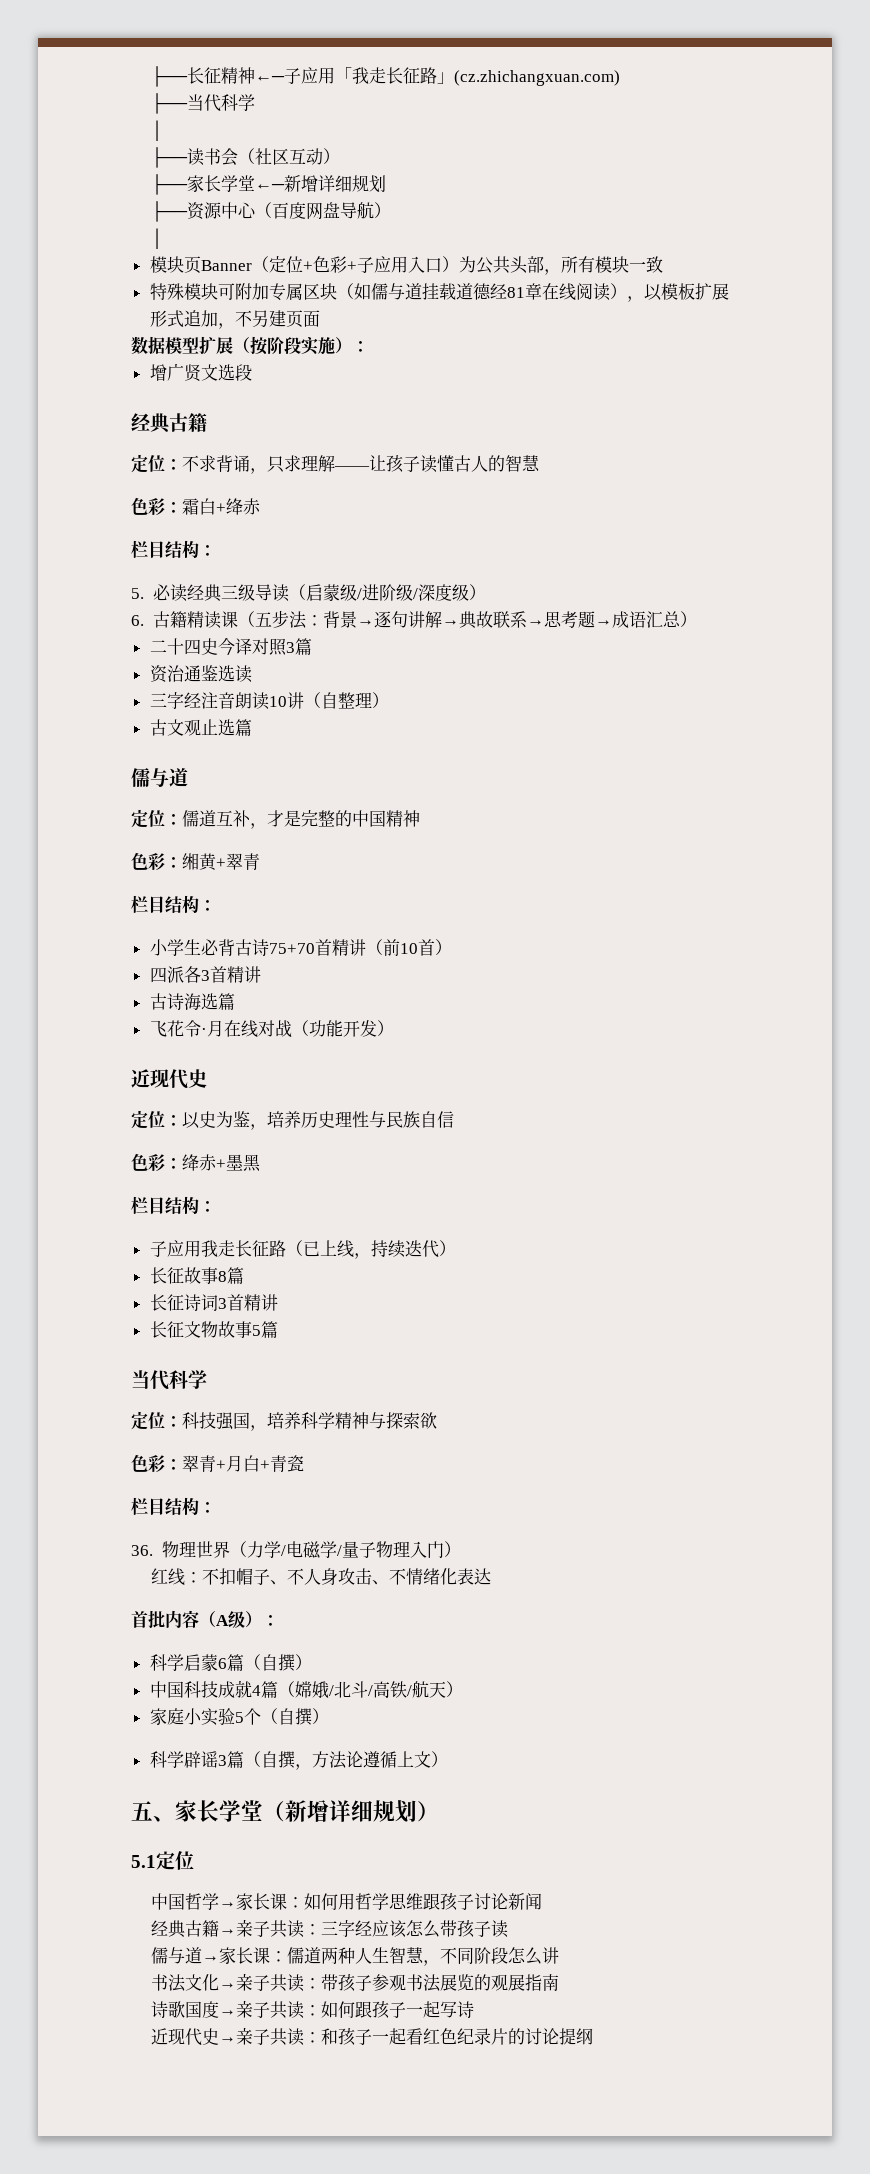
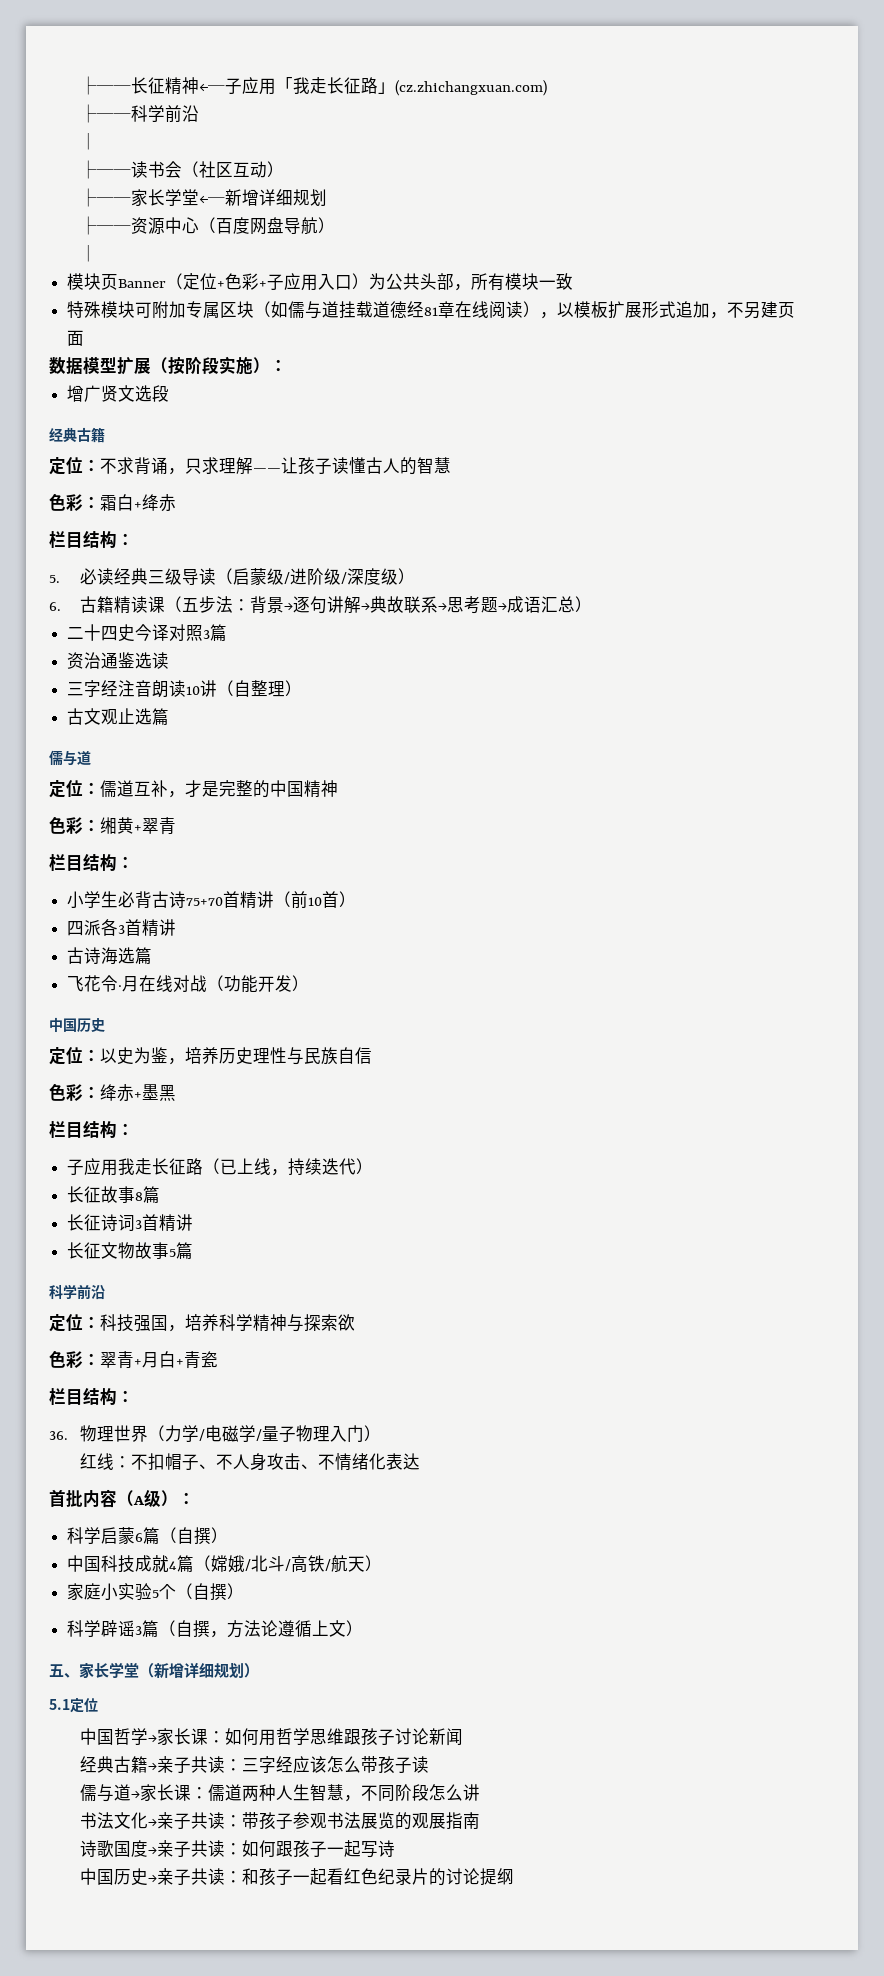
- ├──当代科学
+ ├──科学前沿
  飞花令·月在线对战（功能开发）
- 近现代史
+ 中国历史
  长征文物故事5篇
- 当代科学
+ 科学前沿
- 近现代史→亲子共读：和孩子一起看红色纪录片的讨论提纲
+ 中国历史→亲子共读：和孩子一起看红色纪录片的讨论提纲

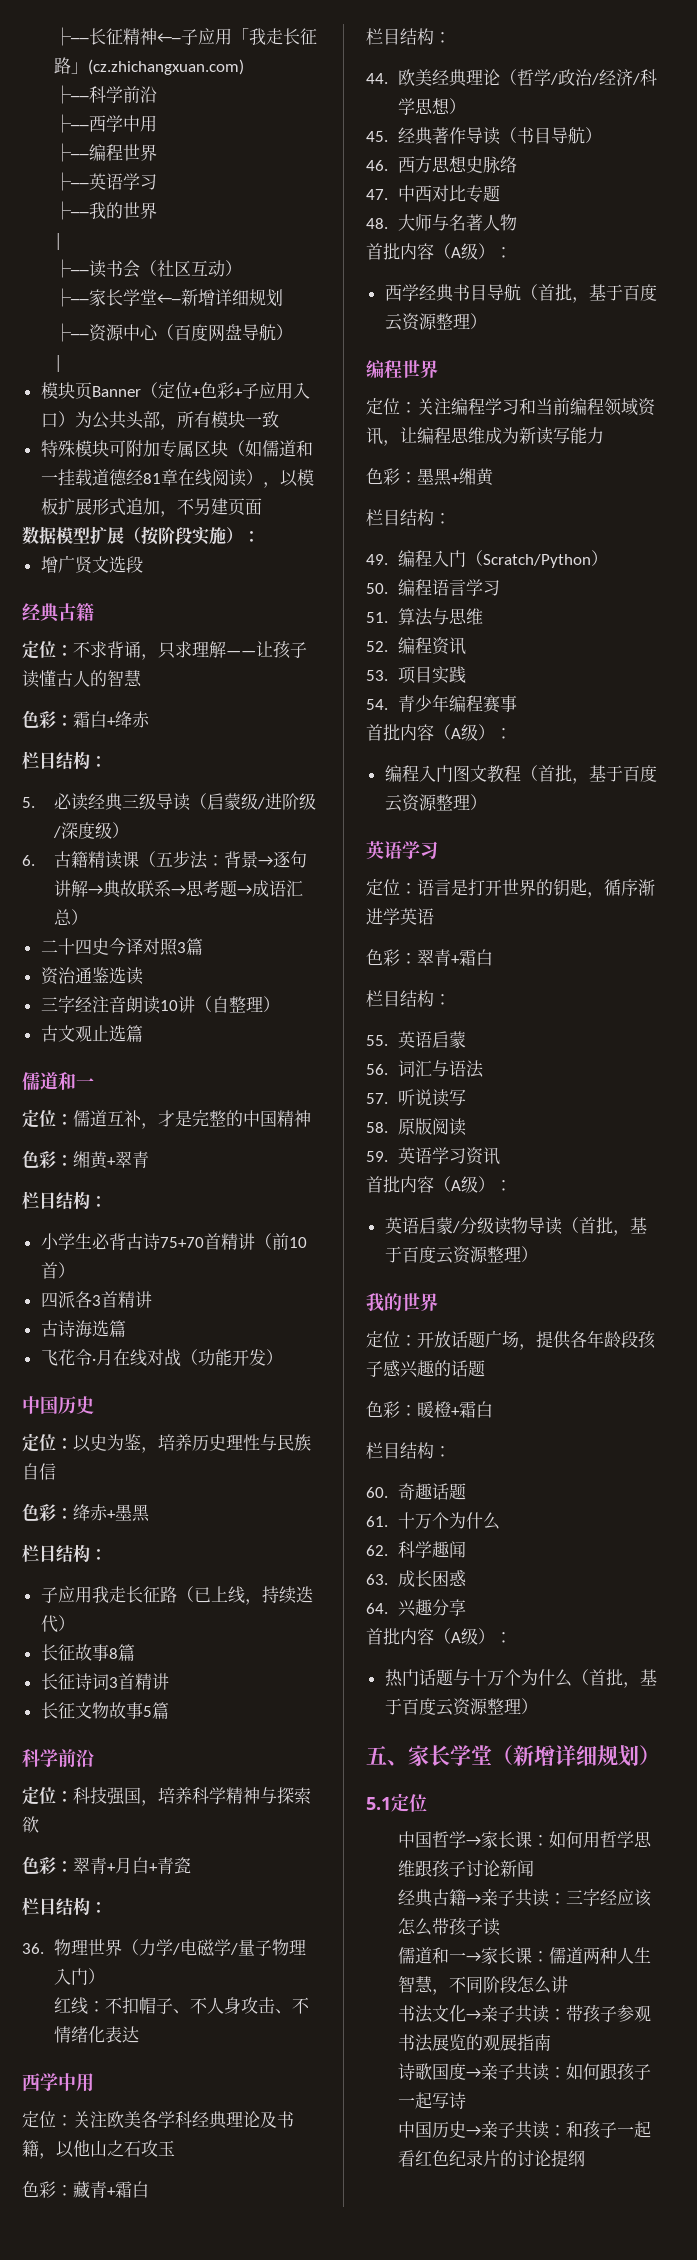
+ ├──西学中用
+ ├──编程世界
+ ├──英语学习
+ ├──我的世界
- 特殊模块可附加专属区块（如儒与道挂载道德经81章在线阅读），以模板扩展形式追加，不另建页面
+ 特殊模块可附加专属区块（如儒道和一挂载道德经81章在线阅读），以模板扩展形式追加，不另建页面
  古文观止选篇
- 儒与道
+ 儒道和一
  红线：不扣帽子、不人身攻击、不情绪化表达
+ 西学中用
+ 定位：关注欧美各学科经典理论及书籍，以他山之石攻玉
+ 色彩：藏青+霜白
+ 栏目结构：
+ 44.欧美经典理论（哲学/政治/经济/科学思想）
+ 45.经典著作导读（书目导航）
+ 46.西方思想史脉络
+ 47.中西对比专题
+ 48.大师与名著人物
  首批内容（A级）：
- 科学启蒙6篇（自撰）
- 中国科技成就4篇（嫦娥/北斗/高铁/航天）
- 家庭小实验5个（自撰）
- 科学辟谣3篇（自撰，方法论遵循上文）
+ 西学经典书目导航（首批，基于百度云资源整理）
+ 编程世界
+ 定位：关注编程学习和当前编程领域资讯，让编程思维成为新读写能力
+ 色彩：墨黑+缃黄
+ 栏目结构：
+ 49.编程入门（Scratch/Python）
+ 50.编程语言学习
+ 51.算法与思维
+ 52.编程资讯
+ 53.项目实践
+ 54.青少年编程赛事
+ 首批内容（A级）：
+ 编程入门图文教程（首批，基于百度云资源整理）
+ 英语学习
+ 定位：语言是打开世界的钥匙，循序渐进学英语
+ 色彩：翠青+霜白
+ 栏目结构：
+ 55.英语启蒙
+ 56.词汇与语法
+ 57.听说读写
+ 58.原版阅读
+ 59.英语学习资讯
+ 首批内容（A级）：
+ 英语启蒙/分级读物导读（首批，基于百度云资源整理）
+ 我的世界
+ 定位：开放话题广场，提供各年龄段孩子感兴趣的话题
+ 色彩：暖橙+霜白
+ 栏目结构：
+ 60.奇趣话题
+ 61.十万个为什么
+ 62.科学趣闻
+ 63.成长困惑
+ 64.兴趣分享
+ 首批内容（A级）：
+ 热门话题与十万个为什么（首批，基于百度云资源整理）
- 儒与道→家长课：儒道两种人生智慧，不同阶段怎么讲
+ 儒道和一→家长课：儒道两种人生智慧，不同阶段怎么讲

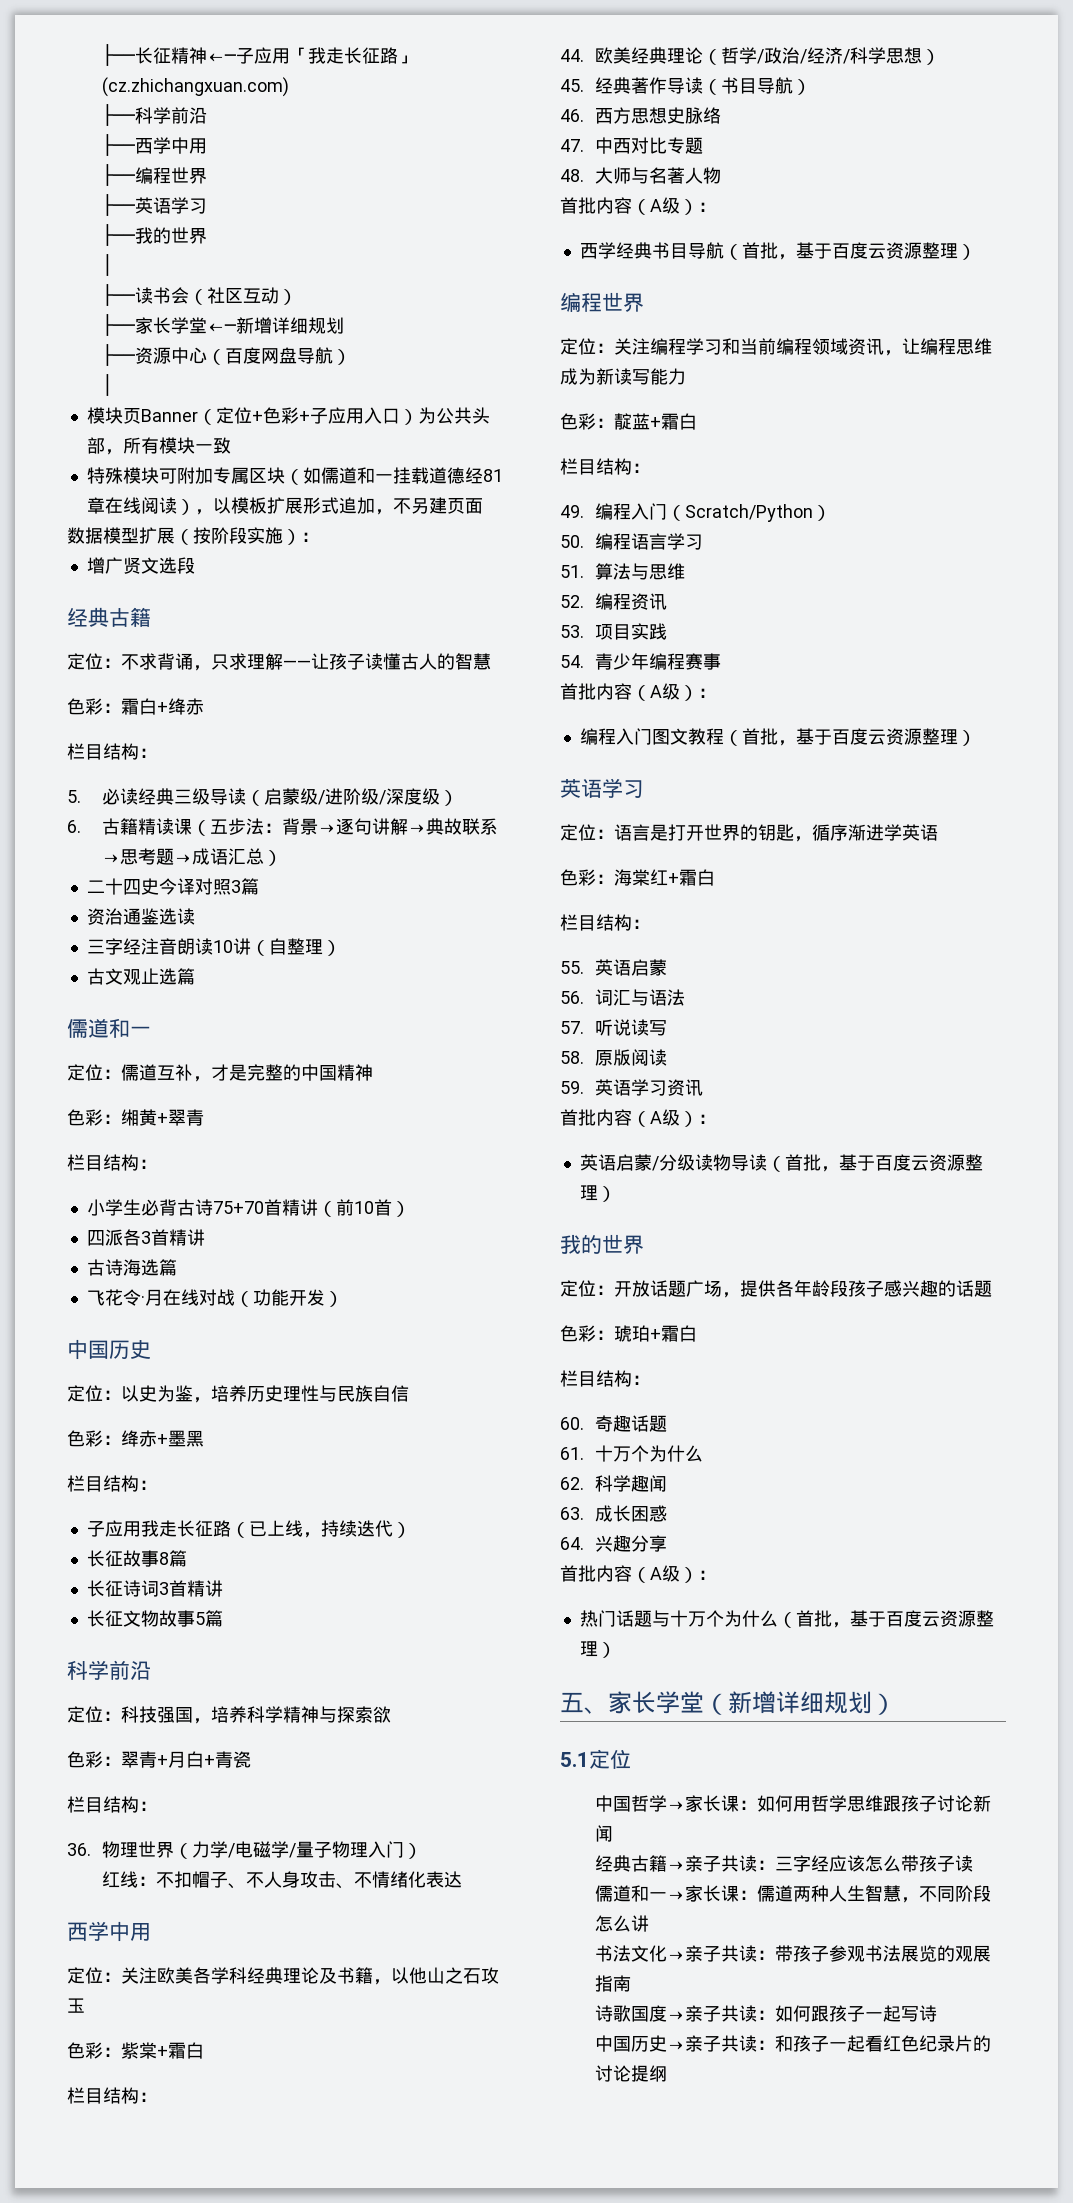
- 色彩：藏青+霜白
+ 色彩：紫棠+霜白
- 色彩：墨黑+缃黄
+ 色彩：靛蓝+霜白
- 色彩：翠青+霜白
+ 色彩：海棠红+霜白
- 色彩：暖橙+霜白
+ 色彩：琥珀+霜白

